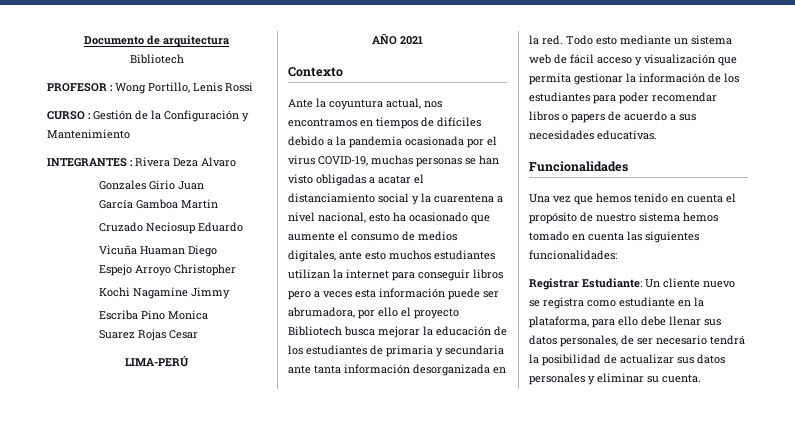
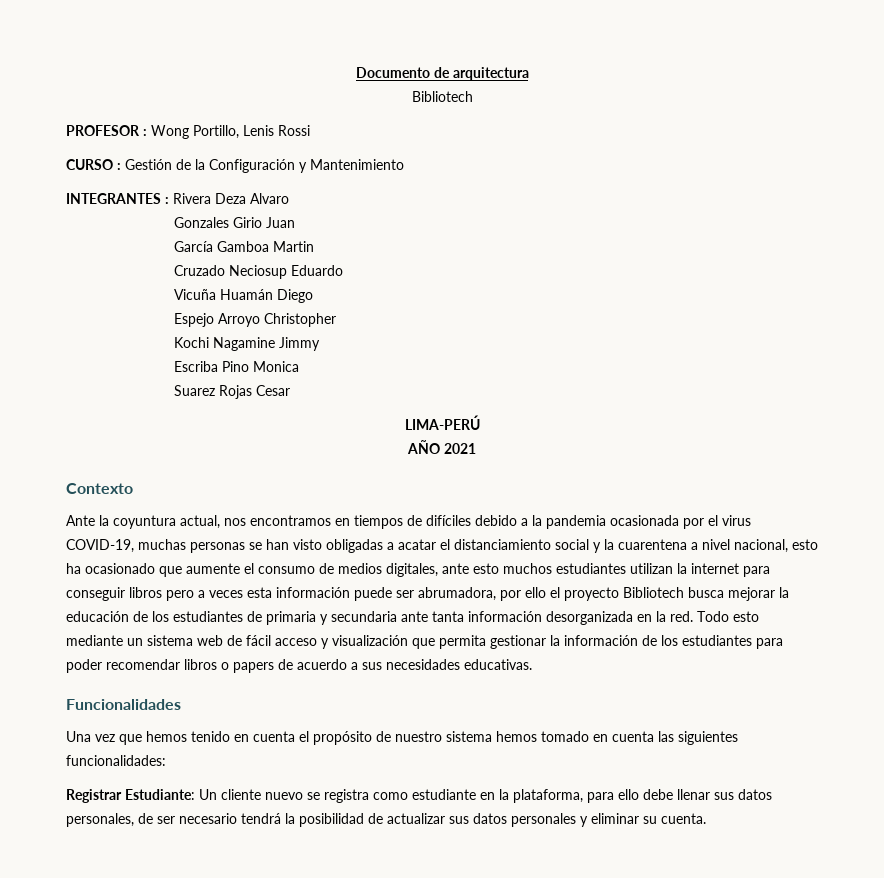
- Vicuña Huaman Diego
+ Vicuña Huamán Diego

